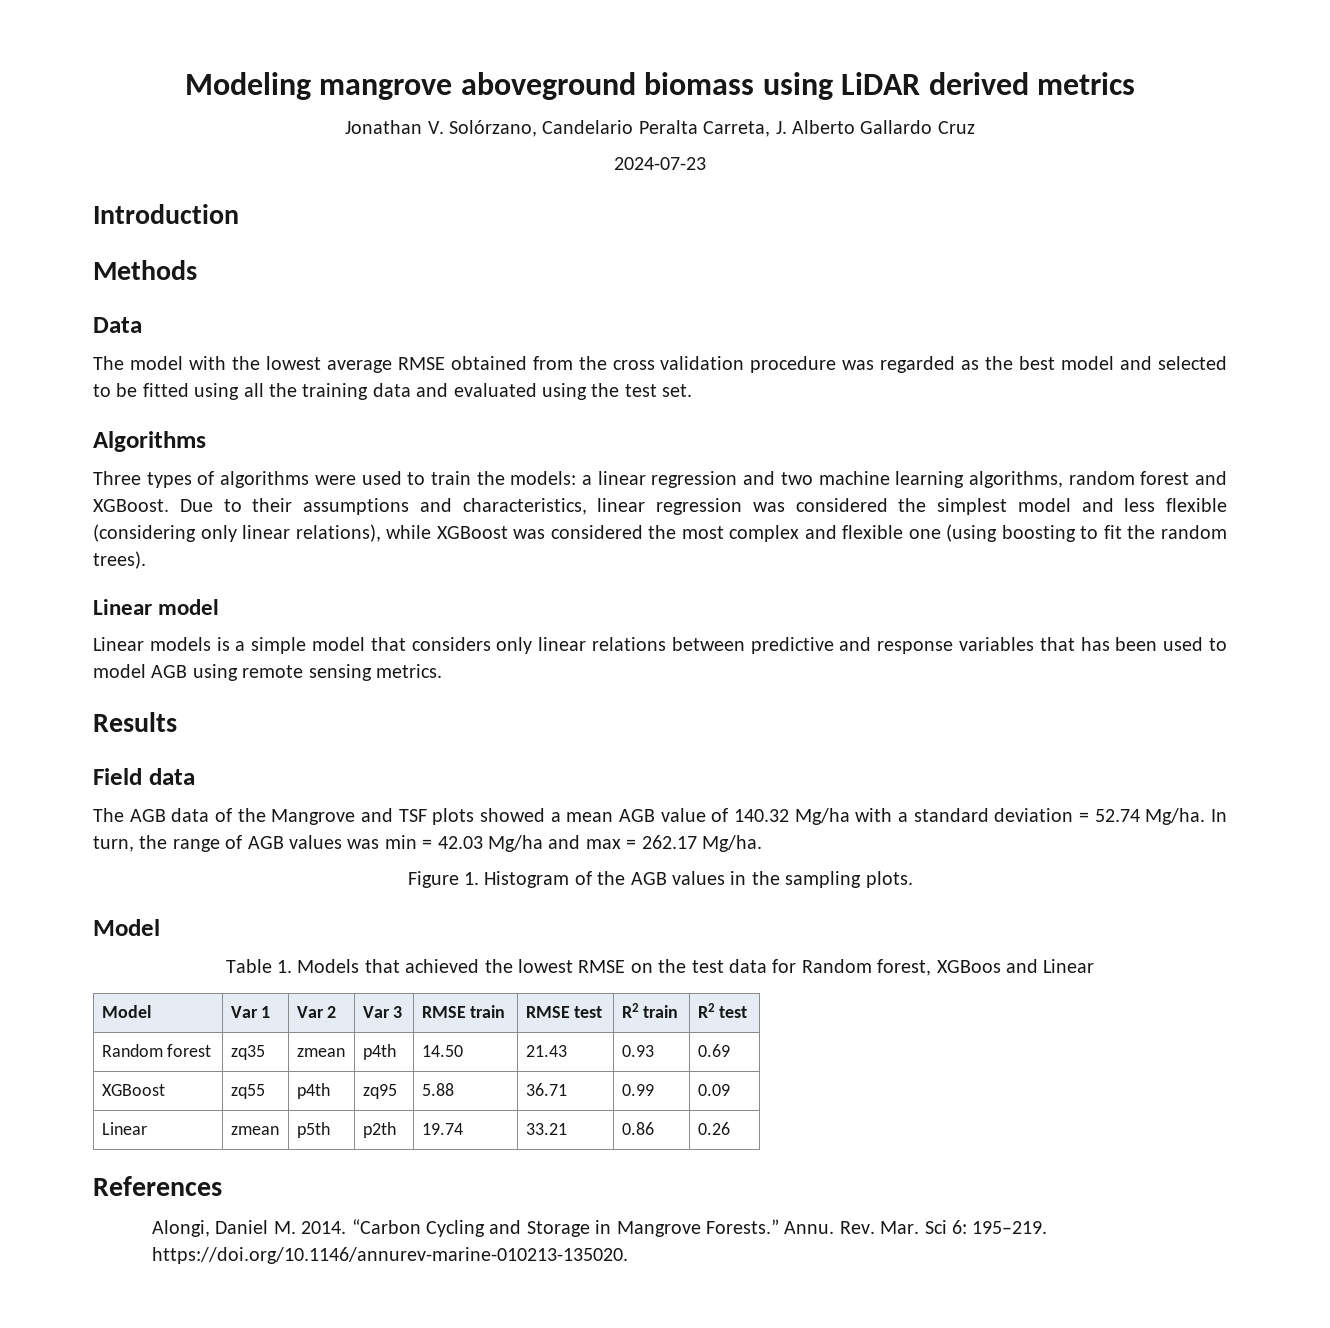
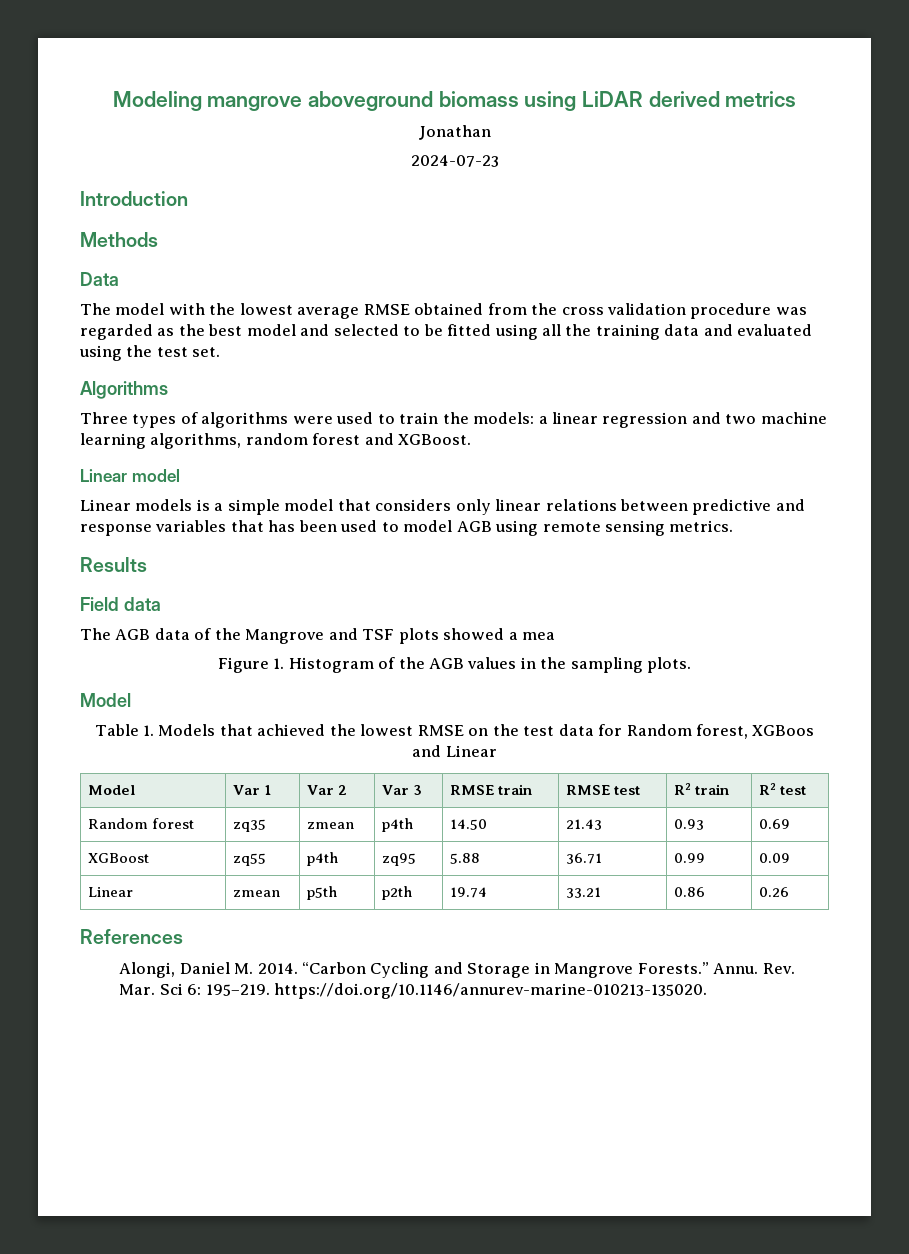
- Jonathan V. Solórzano, Candelario Peralta Carreta, J. Alberto Gallardo Cruz
+ Jonathan
- Due to their assumptions and characteristics, linear regression was considered the simplest model and less flexible (considering only linear relations), while XGBoost was considered the most complex and flexible one (using boosting to fit the random trees).
- The AGB data of the Mangrove and TSF plots showed a mean AGB value of 140.32 Mg/ha with a standard deviation = 52.74 Mg/ha. In turn, the range of AGB values was min = 42.03 Mg/ha and max = 262.17 Mg/ha.
+ The AGB data of the Mangrove and TSF plots showed a mea

